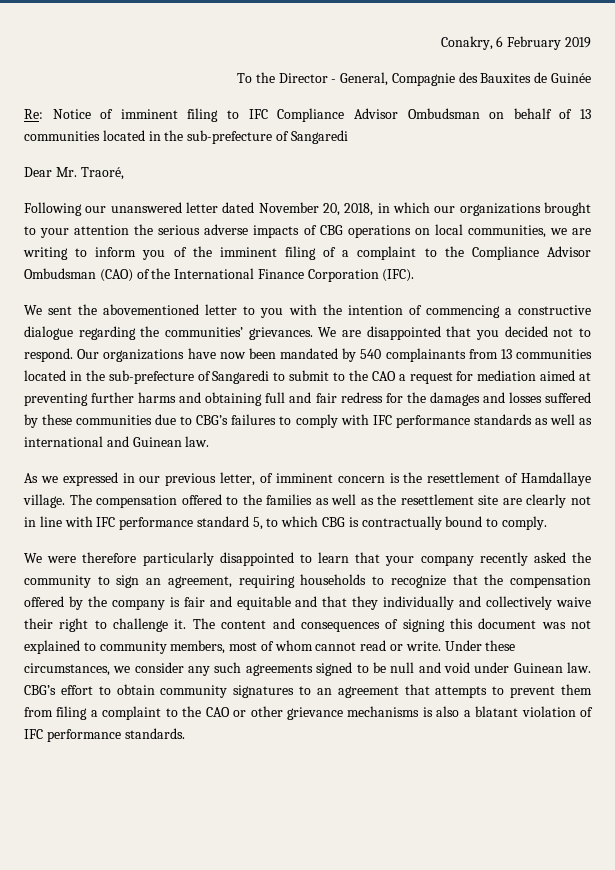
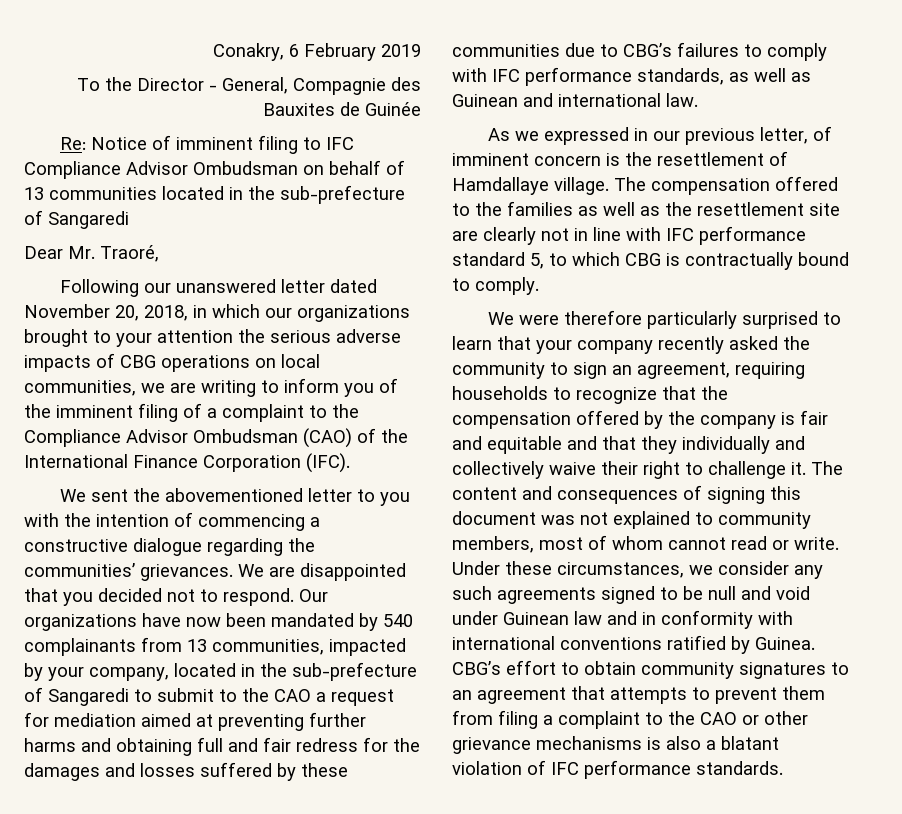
- Our organizations have now been mandated by 540 complainants from 13 communities located in the sub-prefecture of Sangaredi to submit to the CAO a request for mediation aimed at preventing further harms and obtaining full and fair redress for the damages and losses suffered by these communities due to CBG’s failures to comply with IFC performance standards as well as international and Guinean law.
+ Our organizations have now been mandated by 540 complainants from 13 communities, impacted by your company, located in the sub-prefecture of Sangaredi to submit to the CAO a request for mediation aimed at preventing further harms and obtaining full and fair redress for the damages and losses suffered by these communities due to CBG’s failures to comply with IFC performance standards, as well as Guinean and international law.
- We were therefore particularly disappointed to learn that your company recently asked the community to sign an agreement, requiring households to recognize that the compensation offered by the company is fair and equitable and that they individually and collectively waive their right to challenge it.
+ We were therefore particularly surprised to learn that your company recently asked the community to sign an agreement, requiring households to recognize that the compensation offered by the company is fair and equitable and that they individually and collectively waive their right to challenge it.
- Under these circumstances, we consider any such agreements signed to be null and void under Guinean law.
+ Under these circumstances, we consider any such agreements signed to be null and void under Guinean law and in conformity with international conventions ratified by Guinea.

